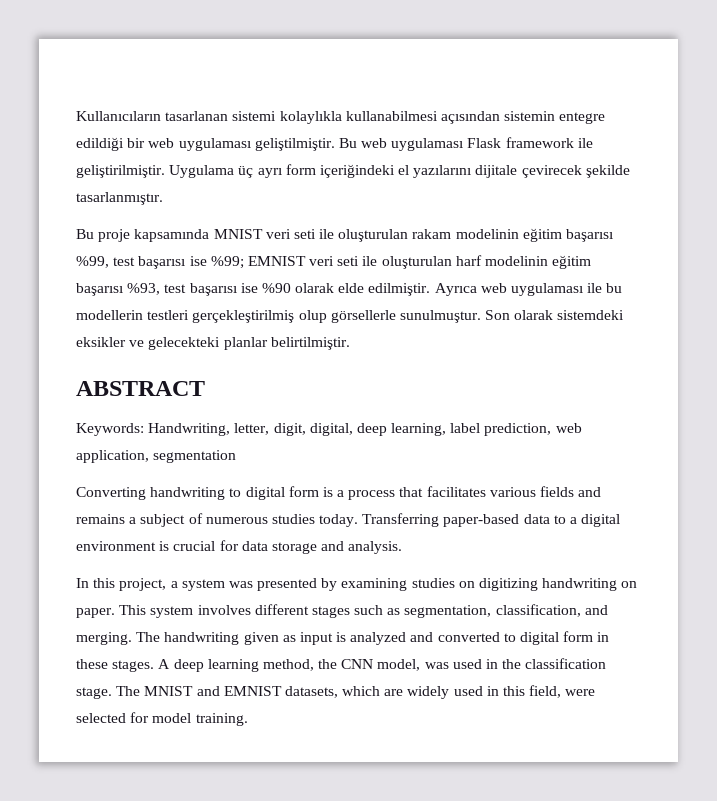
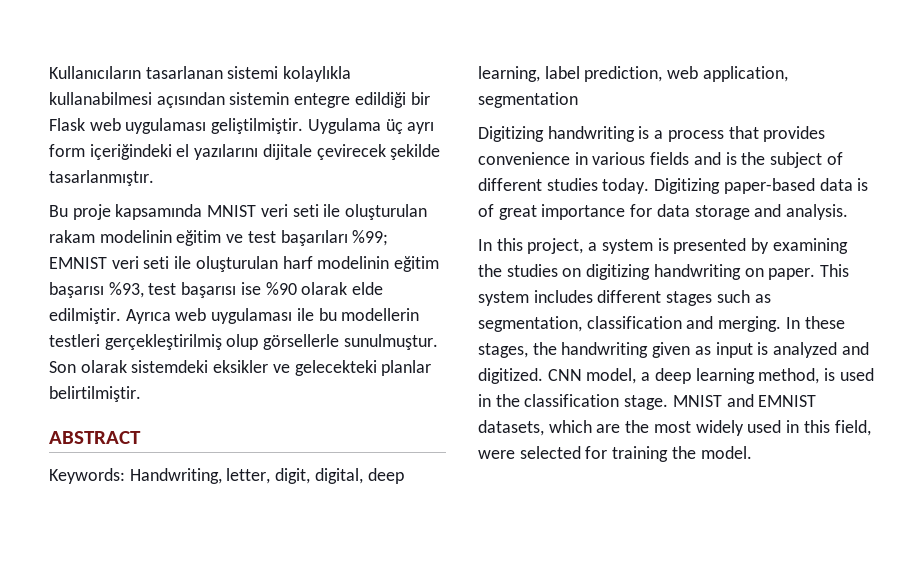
- Kullanıcıların tasarlanan sistemi kolaylıkla kullanabilmesi açısından sistemin entegre edildiği bir web uygulaması geliştilmiştir.
+ Kullanıcıların tasarlanan sistemi kolaylıkla kullanabilmesi açısından sistemin entegre edildiği bir Flask web uygulaması geliştilmiştir.
- Bu web uygulaması Flask framework ile geliştirilmiştir.
- Bu proje kapsamında MNIST veri seti ile oluşturulan rakam modelinin eğitim başarısı %99, test başarısı ise %99; EMNIST veri seti ile oluşturulan harf modelinin eğitim başarısı %93, test başarısı ise %90 olarak elde edilmiştir.
+ Bu proje kapsamında MNIST veri seti ile oluşturulan rakam modelinin eğitim ve test başarıları %99; EMNIST veri seti ile oluşturulan harf modelinin eğitim başarısı %93, test başarısı ise %90 olarak elde edilmiştir.
- Converting handwriting to digital form is a process that facilitates various fields and remains a subject of numerous studies today.
+ Digitizing handwriting is a process that provides convenience in various fields and is the subject of different studies today.
- Transferring paper-based data to a digital environment is crucial for data storage and analysis.
+ Digitizing paper-based data is of great importance for data storage and analysis.
- In this project, a system was presented by examining studies on digitizing handwriting on paper.
+ In this project, a system is presented by examining the studies on digitizing handwriting on paper.
- This system involves different stages such as segmentation, classification, and merging.
+ This system includes different stages such as segmentation, classification and merging.
- The handwriting given as input is analyzed and converted to digital form in these stages. A deep learning method, the CNN model, was used in the classification stage.
+ In these stages, the handwriting given as input is analyzed and digitized. CNN model, a deep learning method, is used in the classification stage.
- The MNIST and EMNIST datasets, which are widely used in this field, were selected for model training.
+ MNIST and EMNIST datasets, which are the most widely used in this field, were selected for training the model.

